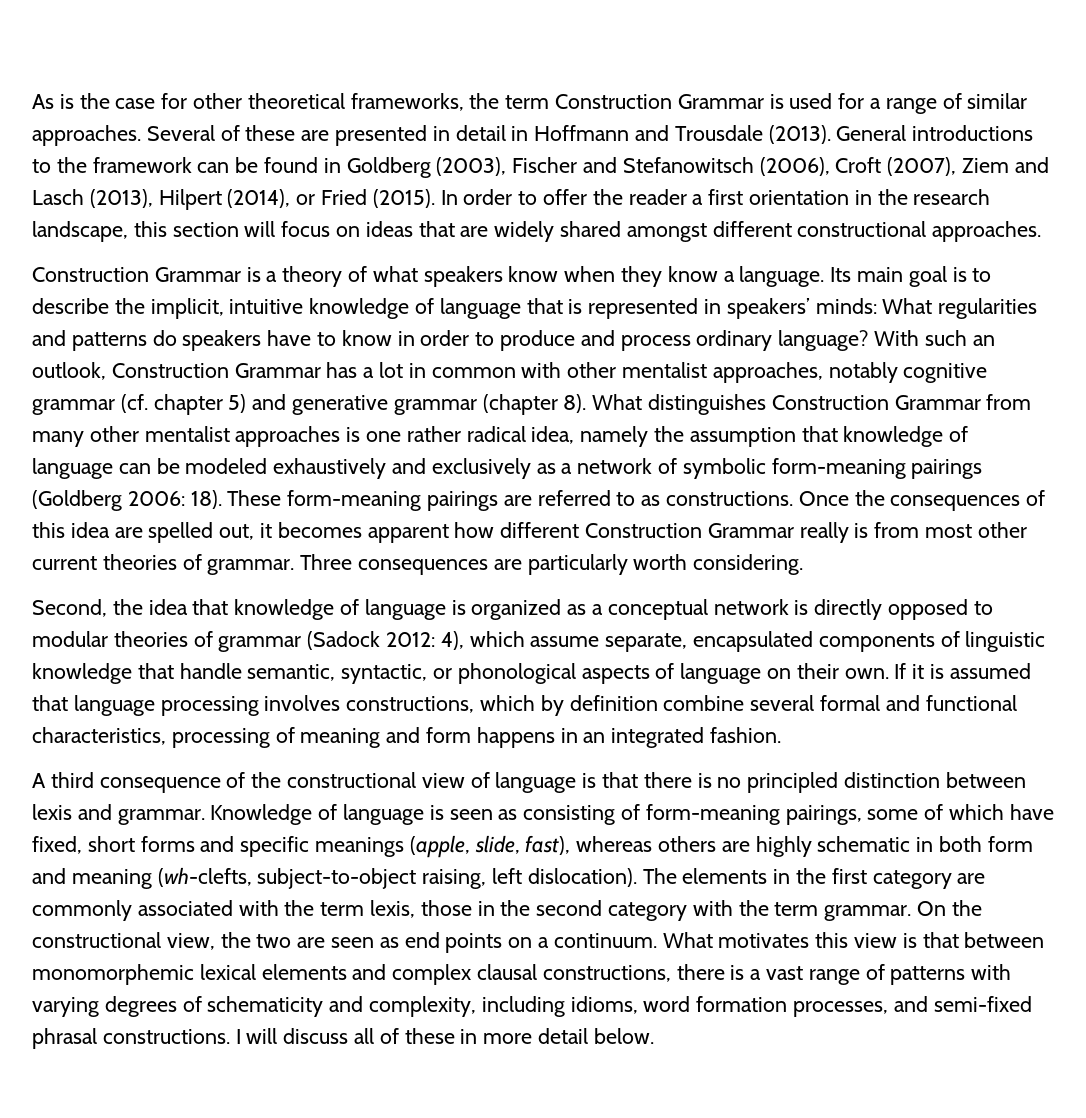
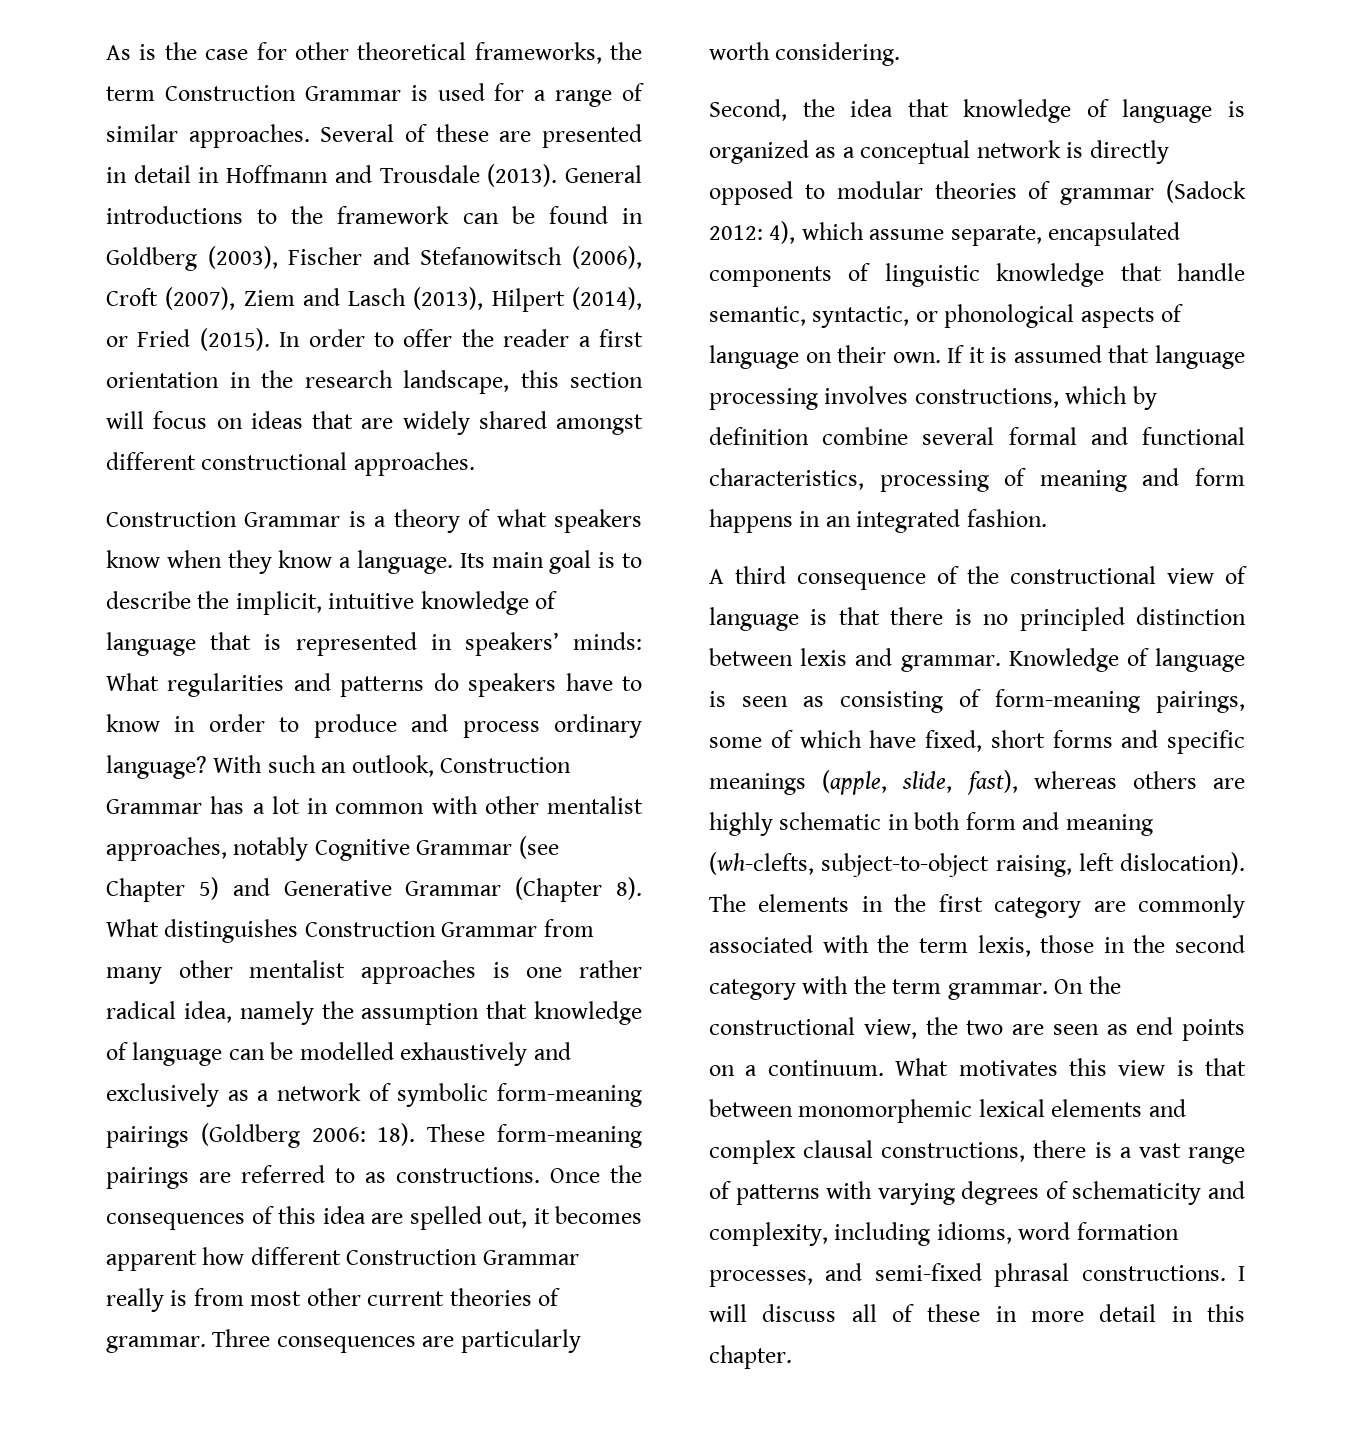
- With such an outlook, Construction Grammar has a lot in common with other mentalist approaches, notably cognitive grammar (cf. chapter 5) and generative grammar (chapter 8).
+ With such an outlook, Construction Grammar has a lot in common with other mentalist approaches, notably Cognitive Grammar (see Chapter 5) and Generative Grammar (Chapter 8).
- What distinguishes Construction Grammar from many other mentalist approaches is one rather radical idea, namely the assumption that knowledge of language can be modeled exhaustively and exclusively as a network of symbolic form-meaning pairings (Goldberg 2006: 18).
+ What distinguishes Construction Grammar from many other mentalist approaches is one rather radical idea, namely the assumption that knowledge of language can be modelled exhaustively and exclusively as a network of symbolic form-meaning pairings (Goldberg 2006: 18).
- I will discuss all of these in more detail below.
+ I will discuss all of these in more detail in this chapter.

